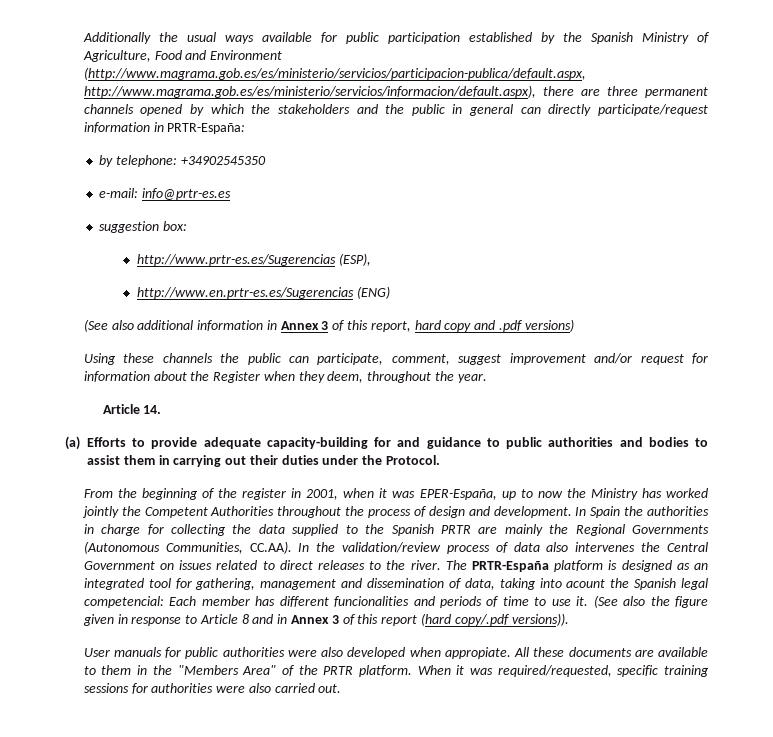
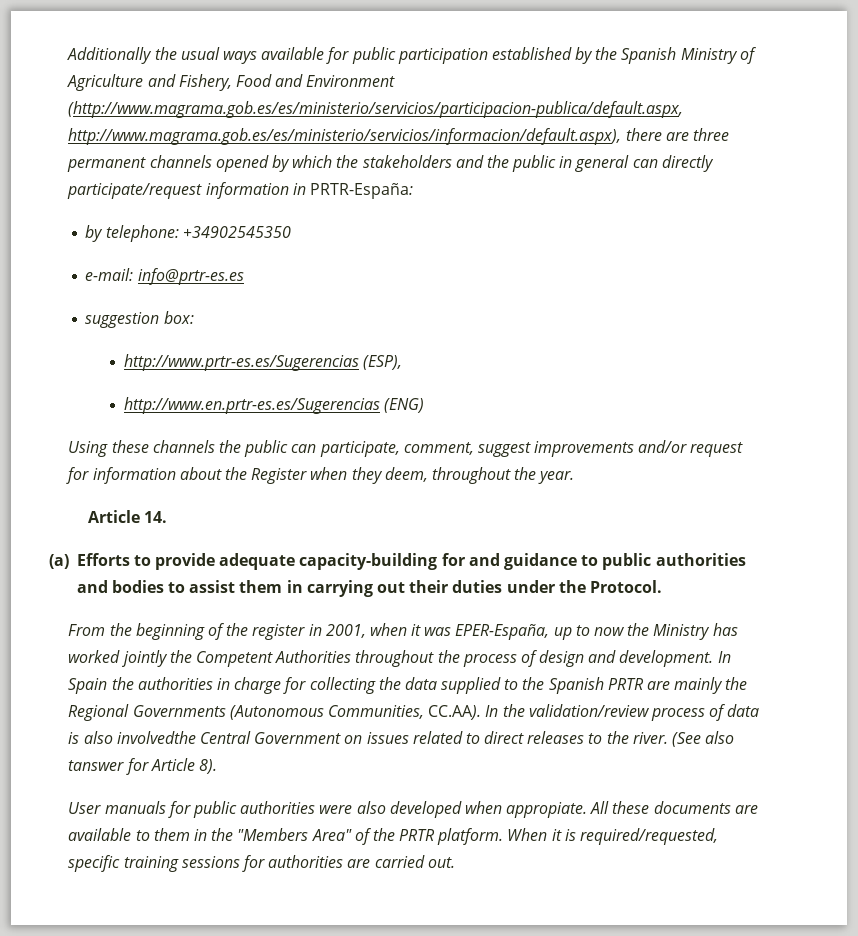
- Additionally the usual ways available for public participation established by the Spanish Ministry of Agriculture, Food and Environment (http://www.magrama.gob.es/es/ministerio/servicios/participacion-publica/default.aspx, http://www.magrama.gob.es/es/ministerio/servicios/informacion/default.aspx), there are three permanent channels opened by which the stakeholders and the public in general can directly participate/request information in PRTR-España:
+ Additionally the usual ways available for public participation established by the Spanish Ministry of Agriculture and Fishery, Food and Environment (http://www.magrama.gob.es/es/ministerio/servicios/participacion-publica/default.aspx, http://www.magrama.gob.es/es/ministerio/servicios/informacion/default.aspx), there are three permanent channels opened by which the stakeholders and the public in general can directly participate/request information in PRTR-España:
- (See also additional information in Annex 3 of this report, hard copy and .pdf versions)
- Using these channels the public can participate, comment, suggest improvement and/or request for information about the Register when they deem, throughout the year.
+ Using these channels the public can participate, comment, suggest improvements and/or request for information about the Register when they deem, throughout the year.
- In Spain the authorities in charge for collecting the data supplied to the Spanish PRTR are mainly the Regional Governments (Autonomous Communities, CC.AA). In the validation/review process of data also intervenes the Central Government on issues related to direct releases to the river.
+ In Spain the authorities in charge for collecting the data supplied to the Spanish PRTR are mainly the Regional Governments (Autonomous Communities, CC.AA). In the validation/review process of data is also involvedthe Central Government on issues related to direct releases to the river.
- The PRTR-España platform is designed as an integrated tool for gathering, management and dissemination of data, taking into acount the Spanish legal competencial: Each member has different funcionalities and periods of time to use it. (See also the figure given in response to Article 8 and in Annex 3 of this report (hard copy/.pdf versions)).
+ (See also tanswer for Article 8).
- When it was required/requested, specific training sessions for authorities were also carried out.
+ When it is required/requested, specific training sessions for authorities are carried out.

